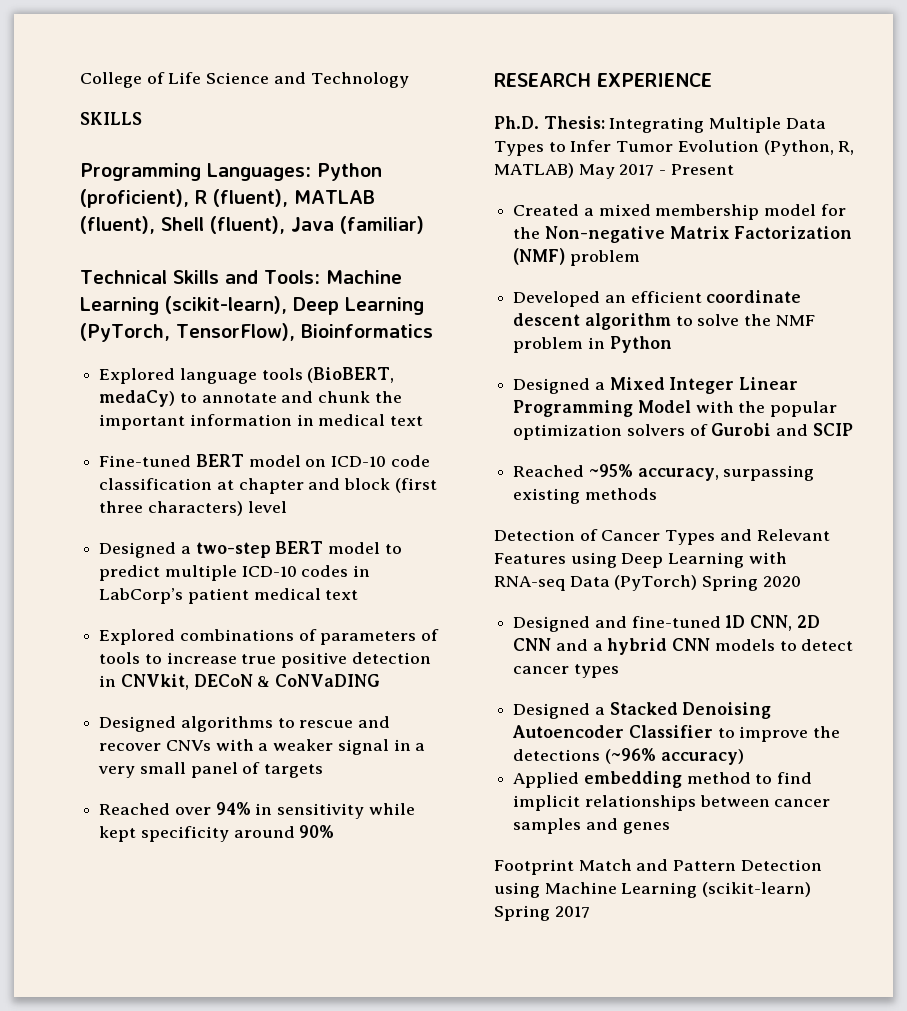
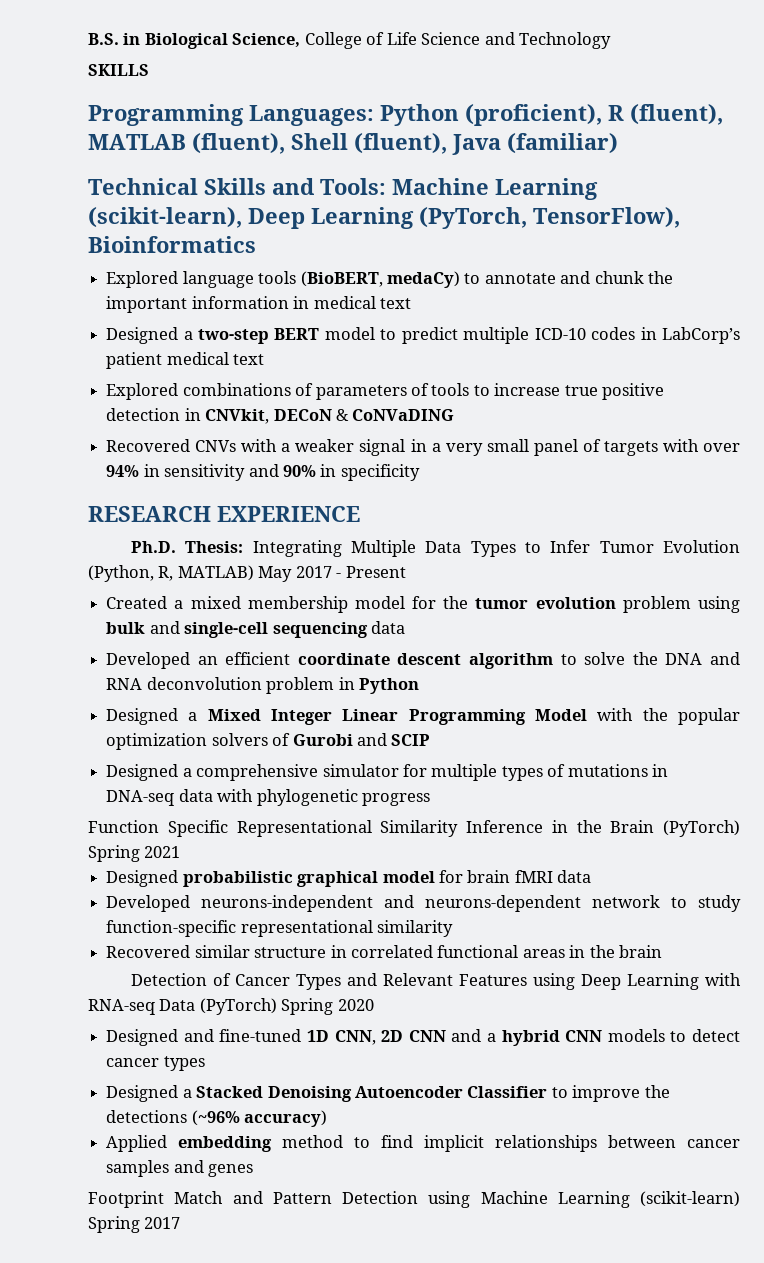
- College of Life Science and Technology
+ B.S. in Biological Science, College of Life Science and Technology
- Fine-tuned BERT model on ICD-10 code classification at chapter and block (first three characters) level
- Designed algorithms to rescue and recover CNVs with a weaker signal in a very small panel of targets
- Reached over 94% in sensitivity while kept specificity around 90%
+ Recovered CNVs with a weaker signal in a very small panel of targets with over 94% in sensitivity and 90% in specificity
- Created a mixed membership model for the Non-negative Matrix Factorization (NMF) problem
+ Created a mixed membership model for the tumor evolution problem using bulk and single-cell sequencing data
- Developed an efficient coordinate descent algorithm to solve the NMF problem in Python
+ Developed an efficient coordinate descent algorithm to solve the DNA and RNA deconvolution problem in Python
- Reached ~95% accuracy, surpassing existing methods
+ Designed a comprehensive simulator for multiple types of mutations in DNA-seq data with phylogenetic progress
+ Function Specific Representational Similarity Inference in the Brain (PyTorch) Spring 2021
+ Designed probabilistic graphical model for brain fMRI data
+ Developed neurons-independent and neurons-dependent network to study function-specific representational similarity
+ Recovered similar structure in correlated functional areas in the brain

